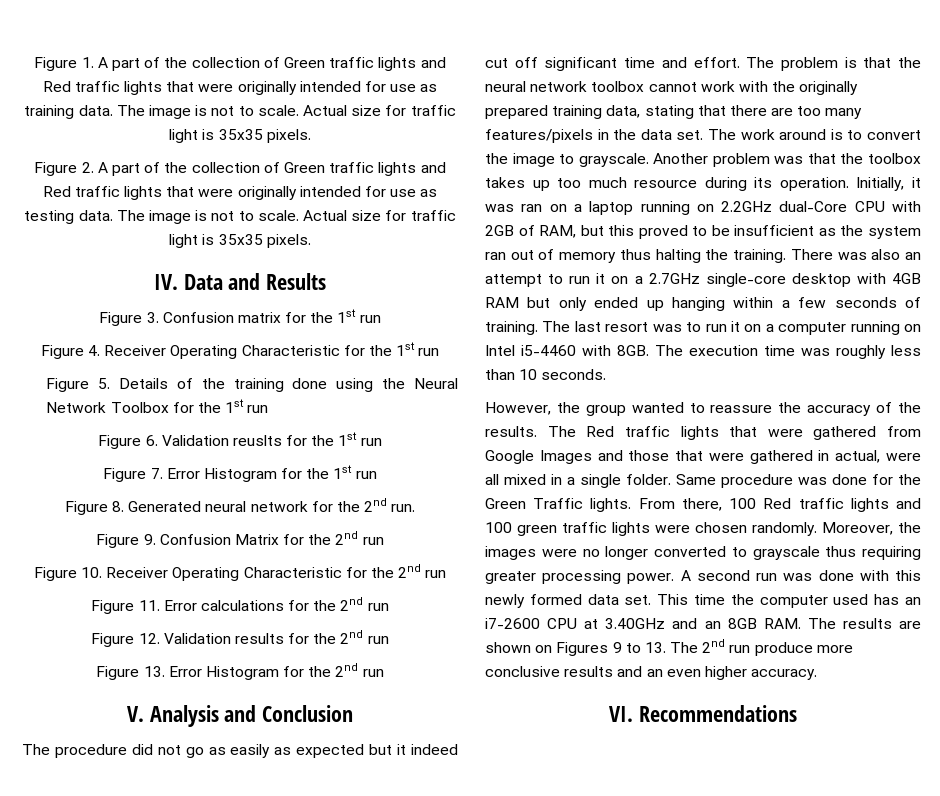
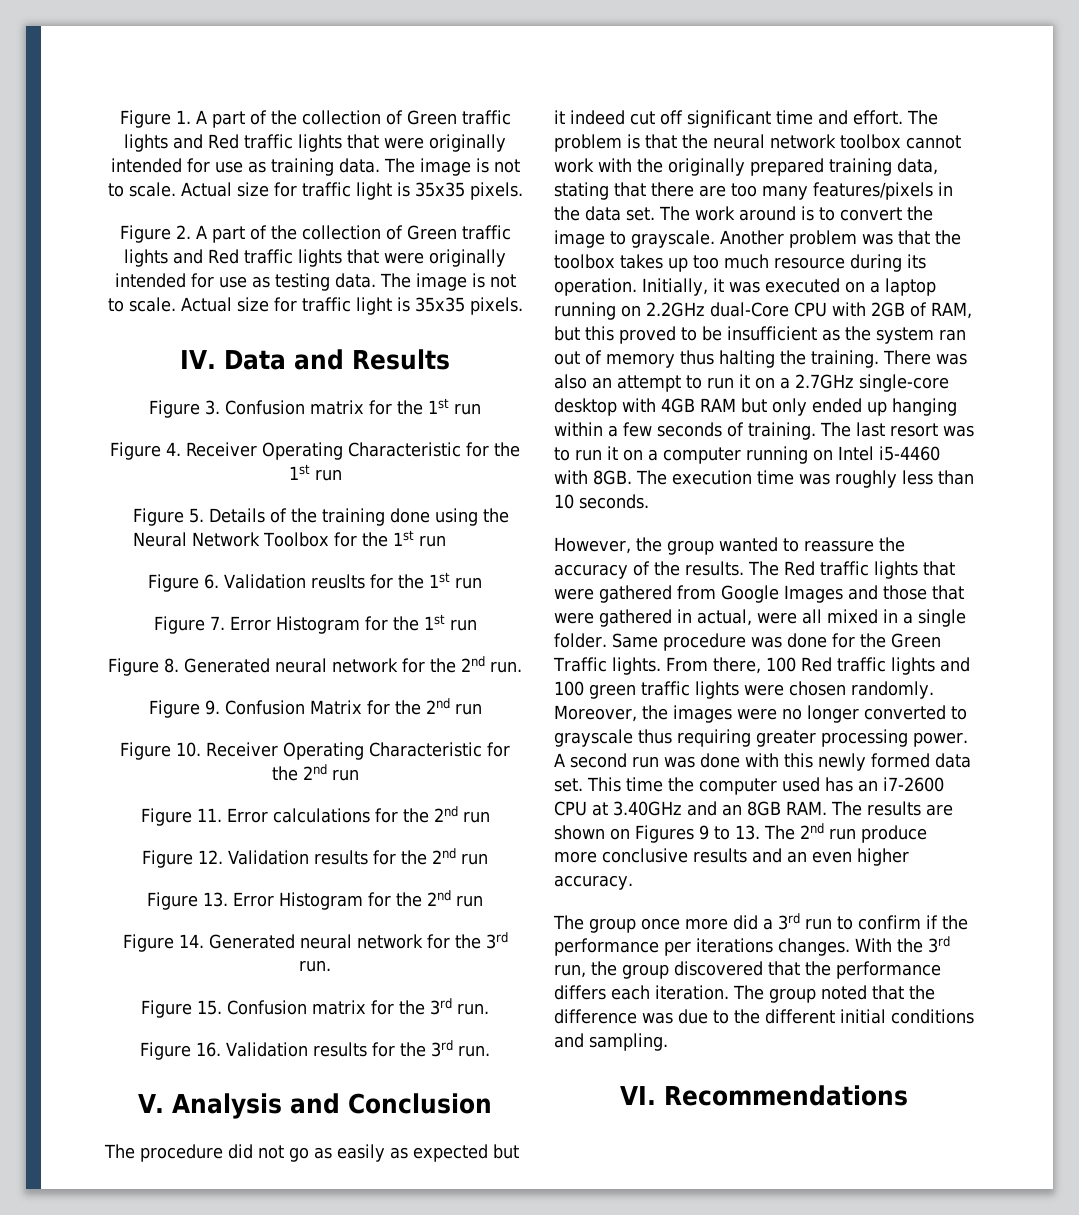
+ Figure 14. Generated neural network for the 3rd run.
+ Figure 15. Confusion matrix for the 3rd run.
+ Figure 16. Validation results for the 3rd run.
- Initially, it was ran on a laptop running on 2.2GHz dual-Core CPU with 2GB of RAM, but this proved to be insufficient as the system ran out of memory thus halting the training.
+ Initially, it was executed on a laptop running on 2.2GHz dual-Core CPU with 2GB of RAM, but this proved to be insufficient as the system ran out of memory thus halting the training.
+ The group once more did a 3rd run to confirm if the performance per iterations changes. With the 3rd run, the group discovered that the performance differs each iteration. The group noted that the difference was due to the different initial conditions and sampling.

